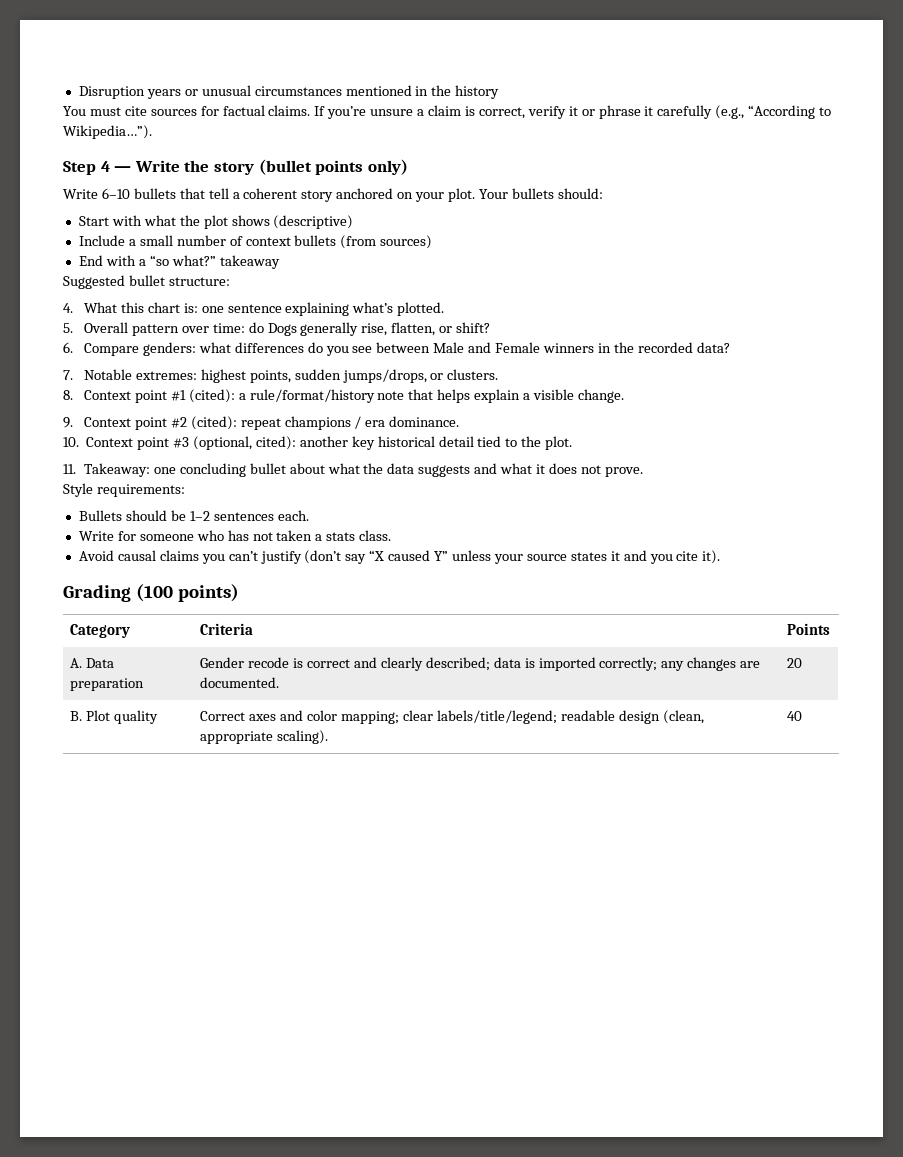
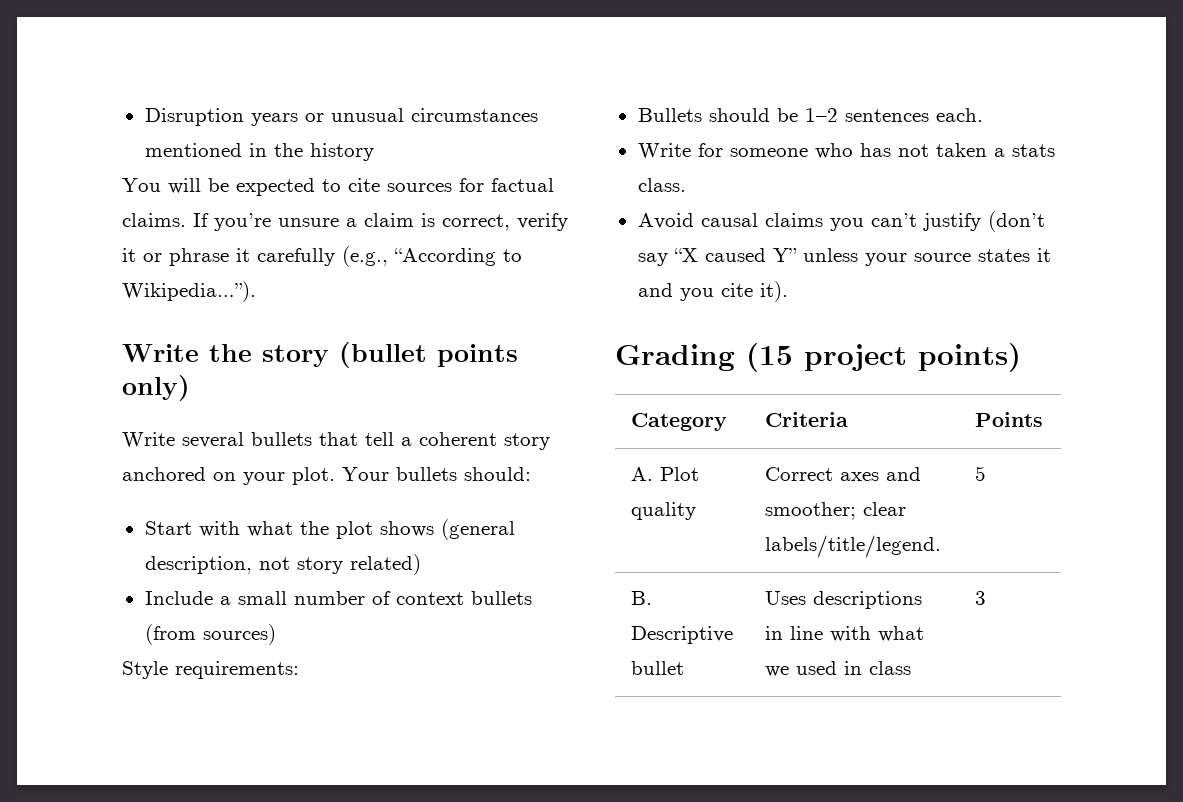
- You must cite sources for factual claims.
+ You will be expected to cite sources for factual claims.
- Step 4 — Write the story (bullet points only)
+ Write the story (bullet points only)
- Write 6–10 bullets that tell a coherent story anchored on your plot.
+ Write several bullets that tell a coherent story anchored on your plot.
- Start with what the plot shows (descriptive)
+ Start with what the plot shows (general description, not story related)
- End with a “so what?” takeaway
- Suggested bullet structure:
- 4. What this chart is: one sentence explaining what’s plotted.
- 5. Overall pattern over time: do Dogs generally rise, flatten, or shift?
- 6. Compare genders: what differences do you see between Male and Female winners in the recorded data?
- 7. Notable extremes: highest points, sudden jumps/drops, or clusters.
- 8. Context point #1 (cited): a rule/format/history note that helps explain a visible change.
- 9. Context point #2 (cited): repeat champions / era dominance.
- 10. Context point #3 (optional, cited): another key historical detail tied to the plot.
- 11. Takeaway: one concluding bullet about what the data suggests and what it does not prove.
- Grading (100 points)
+ Grading (15 project points)
- A. Data preparation | Gender recode is correct and clearly described; data is imported correctly; any changes are documented. | 20
- B. Plot quality | Correct axes and color mapping; clear labels/title/legend; readable design (clean, appropriate scaling). | 40
+ A. Plot quality | Correct axes and smoother; clear labels/title/legend. | 5
+ B. Descriptive bullet | Uses descriptions in line with what we used in class | 3

